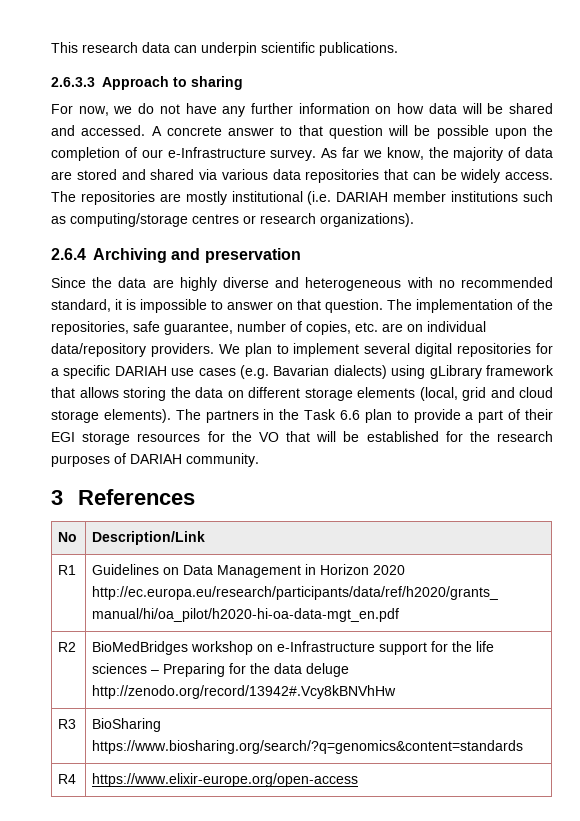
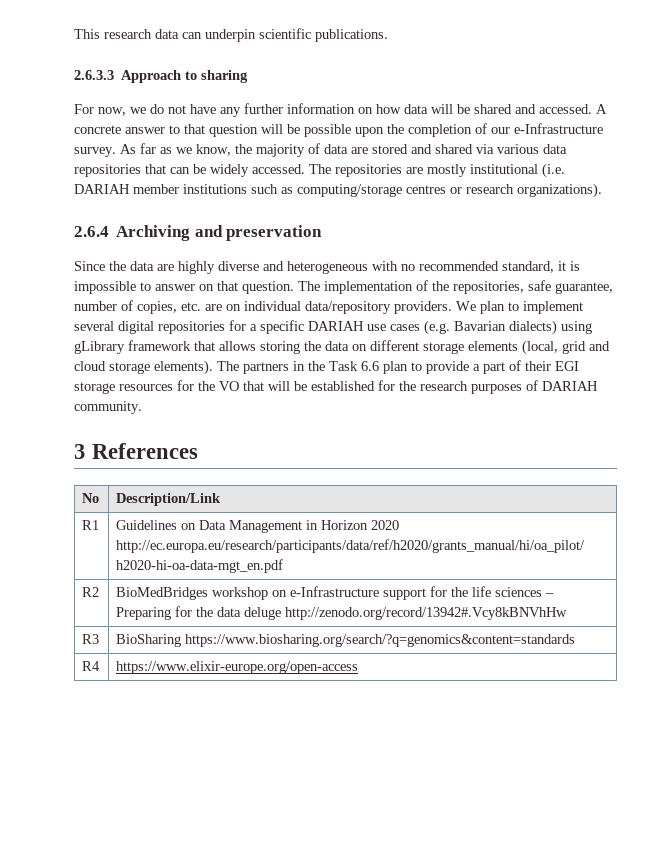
- As far we know, the majority of data are stored and shared via various data repositories that can be widely access.
+ As far as we know, the majority of data are stored and shared via various data repositories that can be widely accessed.

